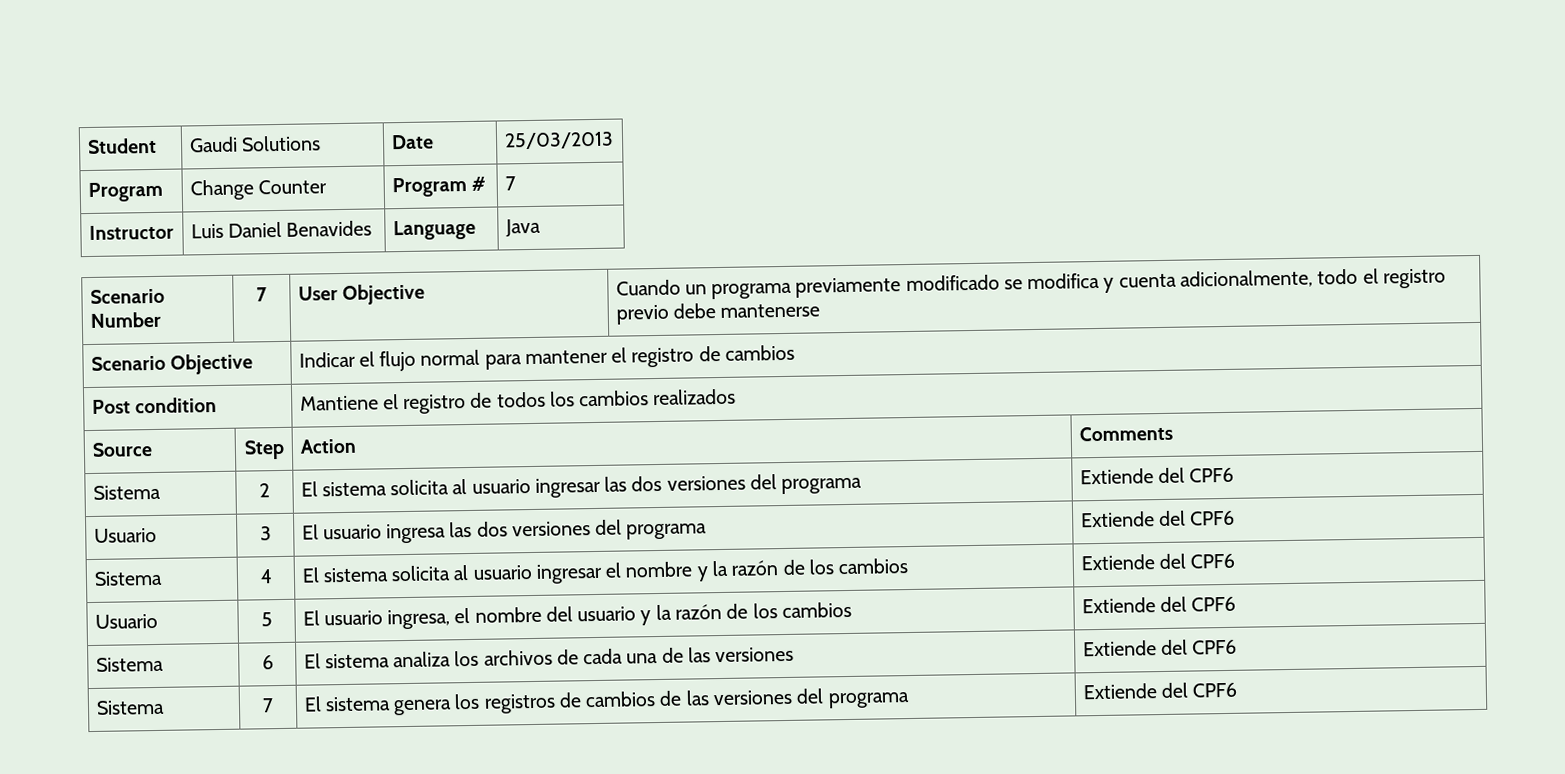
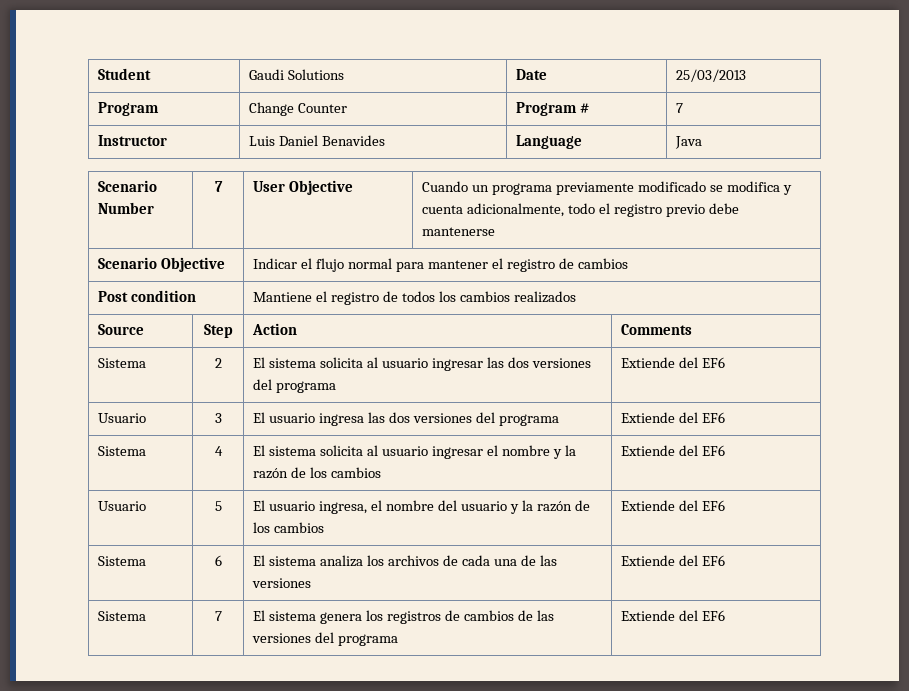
- Sistema | 2 | El sistema solicita al usuario ingresar las dos versiones del programa | Extiende del CPF6
+ Sistema | 2 | El sistema solicita al usuario ingresar las dos versiones del programa | Extiende del EF6
- Usuario | 3 | El usuario ingresa las dos versiones del programa | Extiende del CPF6
+ Usuario | 3 | El usuario ingresa las dos versiones del programa | Extiende del EF6
- Sistema | 4 | El sistema solicita al usuario ingresar el nombre y la razón de los cambios | Extiende del CPF6
+ Sistema | 4 | El sistema solicita al usuario ingresar el nombre y la razón de los cambios | Extiende del EF6
- Usuario | 5 | El usuario ingresa, el nombre del usuario y la razón de los cambios | Extiende del CPF6
+ Usuario | 5 | El usuario ingresa, el nombre del usuario y la razón de los cambios | Extiende del EF6
- Sistema | 6 | El sistema analiza los archivos de cada una de las versiones | Extiende del CPF6
+ Sistema | 6 | El sistema analiza los archivos de cada una de las versiones | Extiende del EF6
- Sistema | 7 | El sistema genera los registros de cambios de las versiones del programa | Extiende del CPF6
+ Sistema | 7 | El sistema genera los registros de cambios de las versiones del programa | Extiende del EF6

